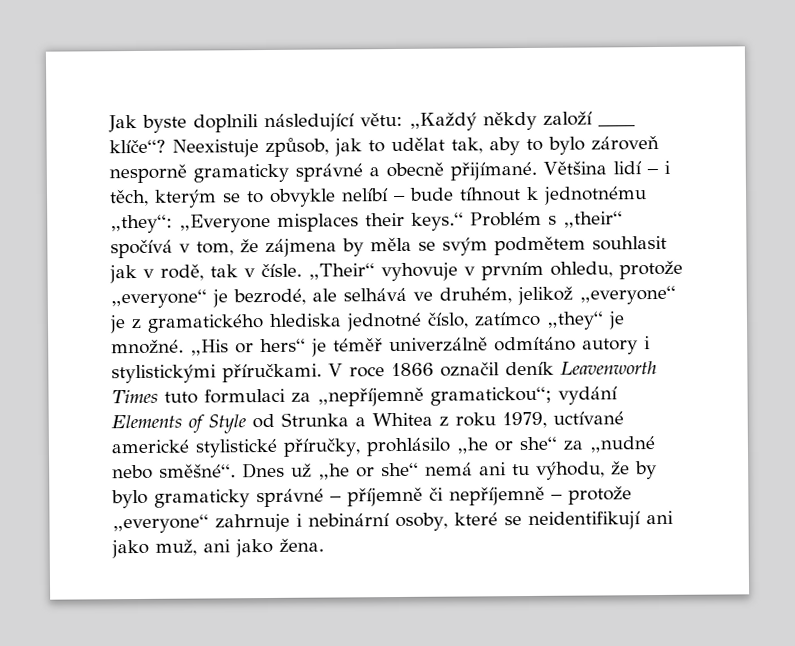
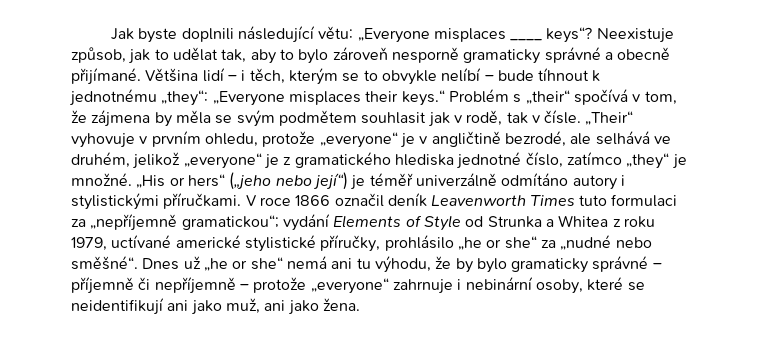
- Jak byste doplnili následující větu: „Každý někdy založí ____ klíče“?
+ Jak byste doplnili následující větu: „Everyone misplaces ____ keys“?
- „Their“ vyhovuje v prvním ohledu, protože „everyone“ je bezrodé, ale selhává ve druhém, jelikož „everyone“ je z gramatického hlediska jednotné číslo, zatímco „they“ je množné.
+ „Their“ vyhovuje v prvním ohledu, protože „everyone“ je v angličtině bezrodé, ale selhává ve druhém, jelikož „everyone“ je z gramatického hlediska jednotné číslo, zatímco „they“ je množné.
- „His or hers“ je téměř univerzálně odmítáno autory i stylistickými příručkami.
+ „His or hers“ („jeho nebo její“) je téměř univerzálně odmítáno autory i stylistickými příručkami.

